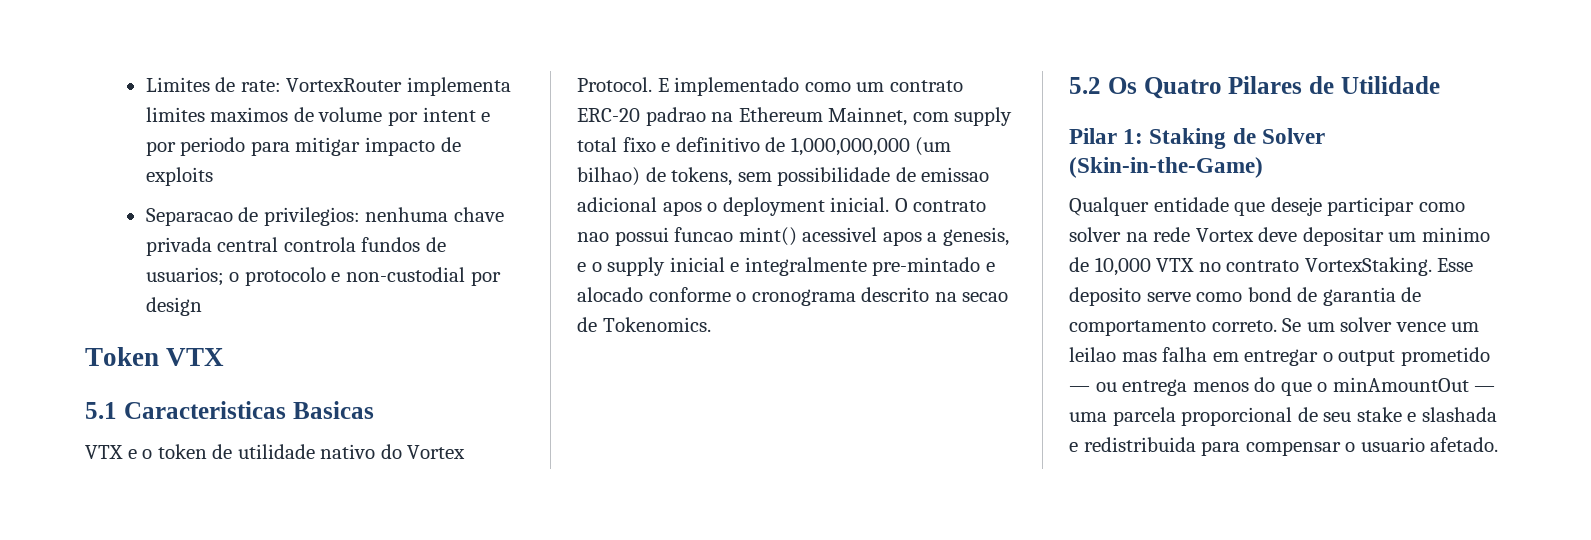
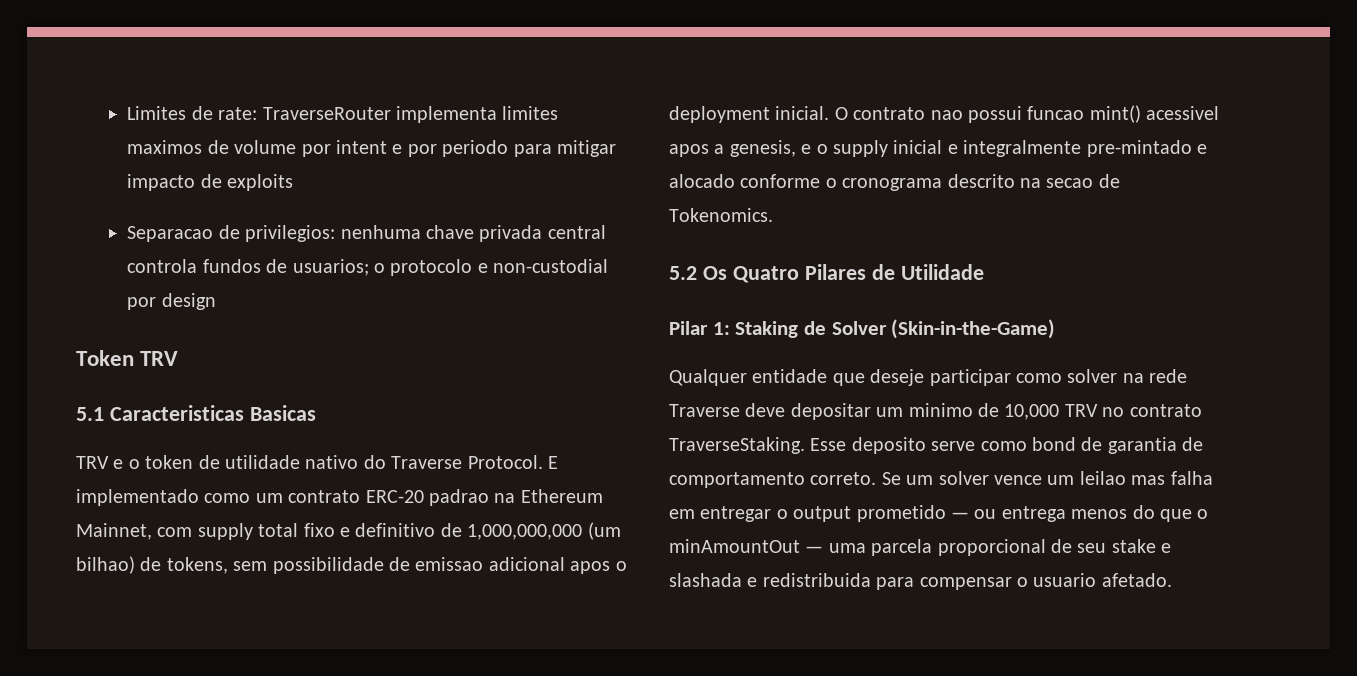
- Limites de rate: VortexRouter implementa limites maximos de volume por intent e por periodo para mitigar impacto de exploits
+ Limites de rate: TraverseRouter implementa limites maximos de volume por intent e por periodo para mitigar impacto de exploits
- Token VTX
+ Token TRV
- VTX e o token de utilidade nativo do Vortex Protocol.
+ TRV e o token de utilidade nativo do Traverse Protocol.
- Qualquer entidade que deseje participar como solver na rede Vortex deve depositar um minimo de 10,000 VTX no contrato VortexStaking.
+ Qualquer entidade que deseje participar como solver na rede Traverse deve depositar um minimo de 10,000 TRV no contrato TraverseStaking.

